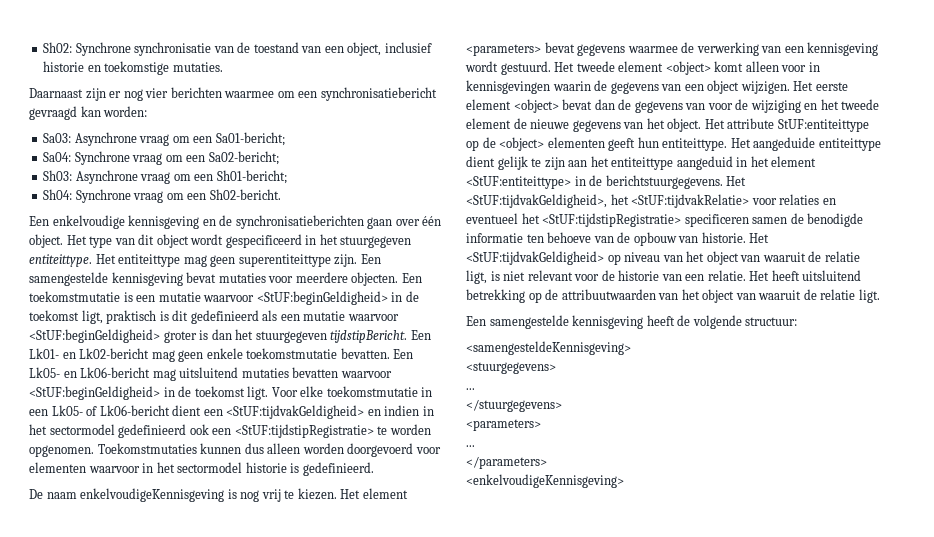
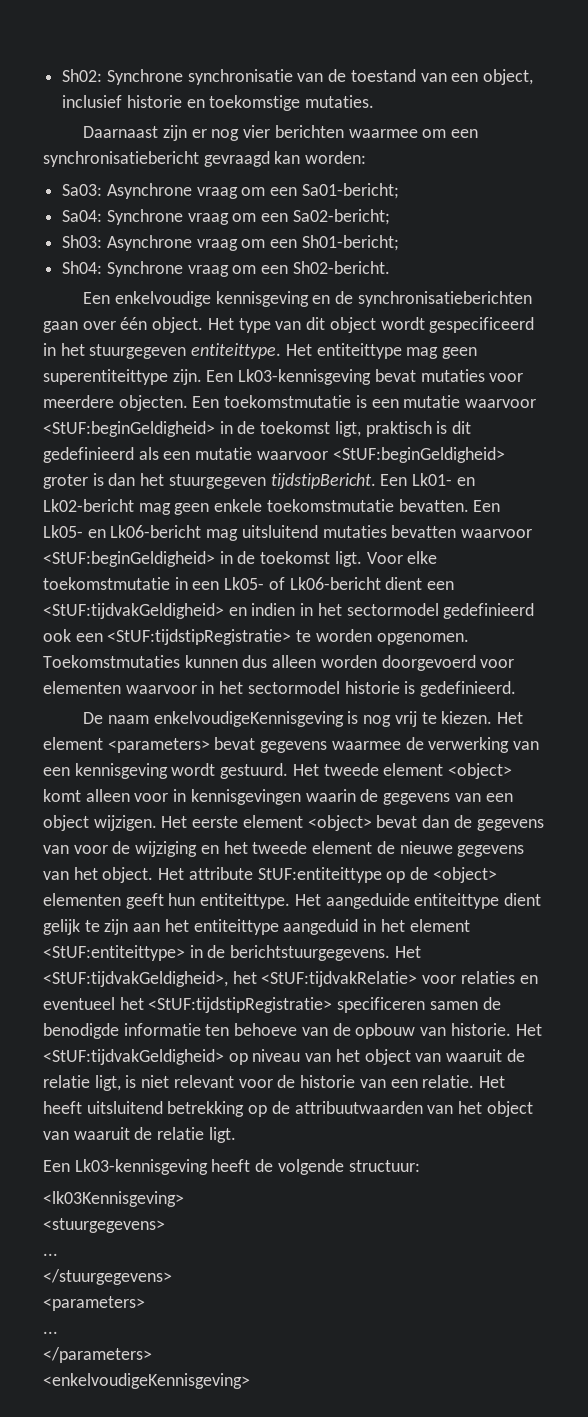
- Een samengestelde kennisgeving bevat mutaties voor meerdere objecten.
+ Een Lk03-kennisgeving bevat mutaties voor meerdere objecten.
- Een samengestelde kennisgeving heeft de volgende structuur:
+ Een Lk03-kennisgeving heeft de volgende structuur:
- <samengesteldeKennisgeving>
+ <lk03Kennisgeving>

